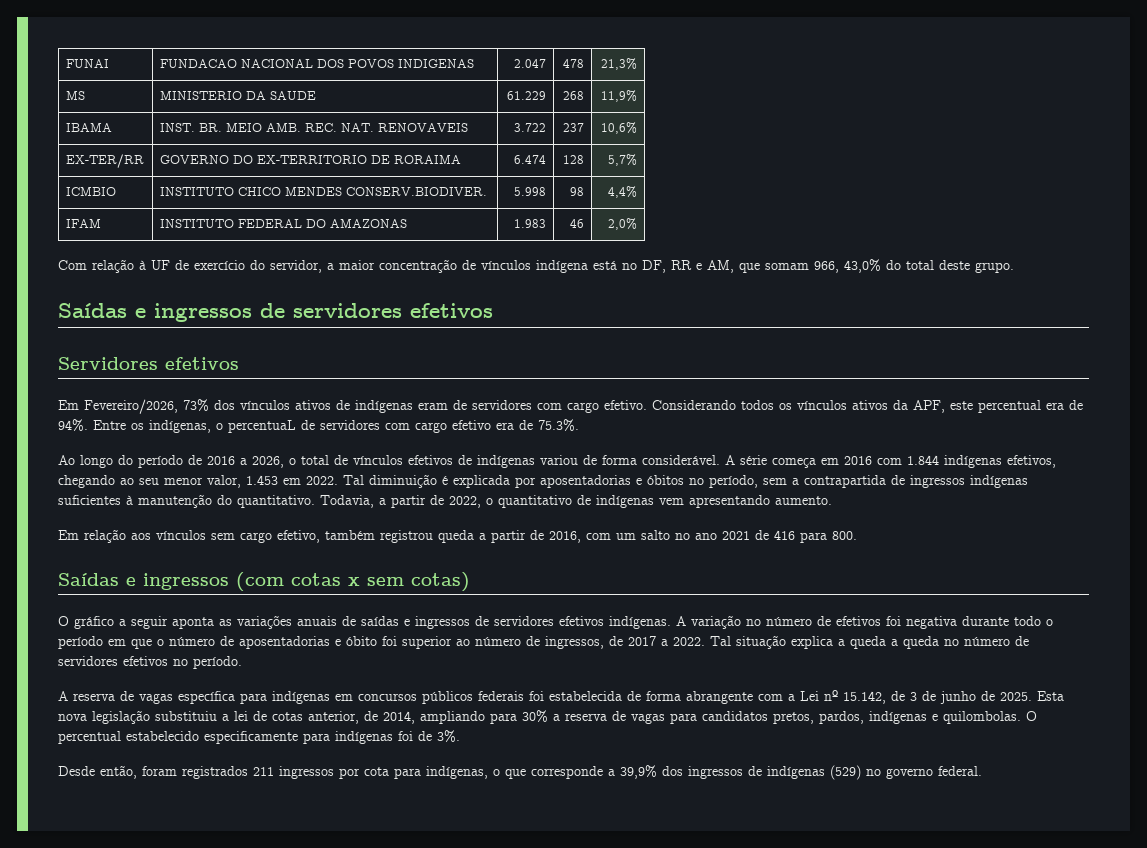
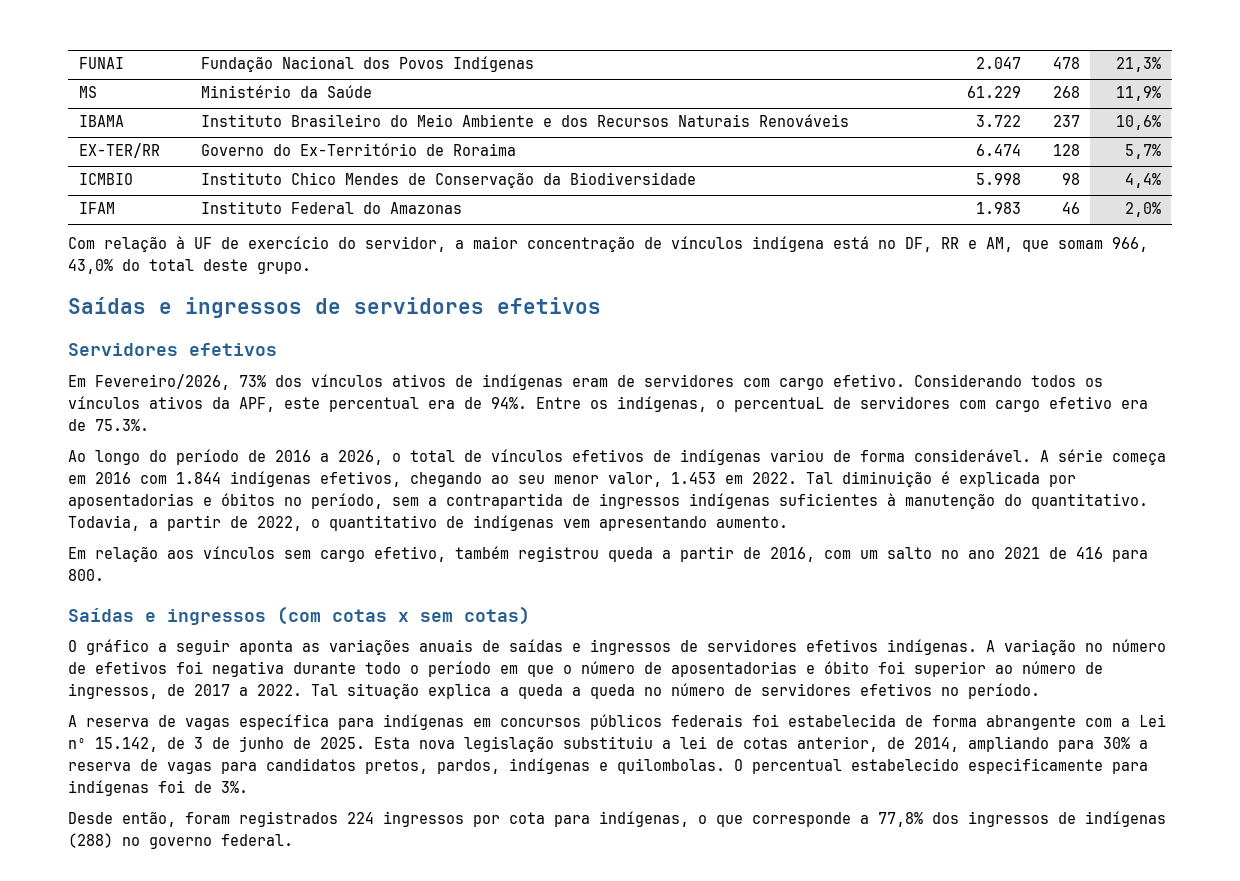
- FUNAI | FUNDACAO NACIONAL DOS POVOS INDIGENAS | 2.047 | 478 | 21,3%
+ FUNAI | Fundação Nacional dos Povos Indígenas | 2.047 | 478 | 21,3%
- MS | MINISTERIO DA SAUDE | 61.229 | 268 | 11,9%
+ MS | Ministério da Saúde | 61.229 | 268 | 11,9%
- IBAMA | INST. BR. MEIO AMB. REC. NAT. RENOVAVEIS | 3.722 | 237 | 10,6%
+ IBAMA | Instituto Brasileiro do Meio Ambiente e dos Recursos Naturais Renováveis | 3.722 | 237 | 10,6%
- EX-TER/RR | GOVERNO DO EX-TERRITORIO DE RORAIMA | 6.474 | 128 | 5,7%
+ EX-TER/RR | Governo do Ex-Território de Roraima | 6.474 | 128 | 5,7%
- ICMBIO | INSTITUTO CHICO MENDES CONSERV.BIODIVER. | 5.998 | 98 | 4,4%
+ ICMBIO | Instituto Chico Mendes de Conservação da Biodiversidade | 5.998 | 98 | 4,4%
- IFAM | INSTITUTO FEDERAL DO AMAZONAS | 1.983 | 46 | 2,0%
+ IFAM | Instituto Federal do Amazonas | 1.983 | 46 | 2,0%
- Desde então, foram registrados 211 ingressos por cota para indígenas, o que corresponde a 39,9% dos ingressos de indígenas (529) no governo federal.
+ Desde então, foram registrados 224 ingressos por cota para indígenas, o que corresponde a 77,8% dos ingressos de indígenas (288) no governo federal.

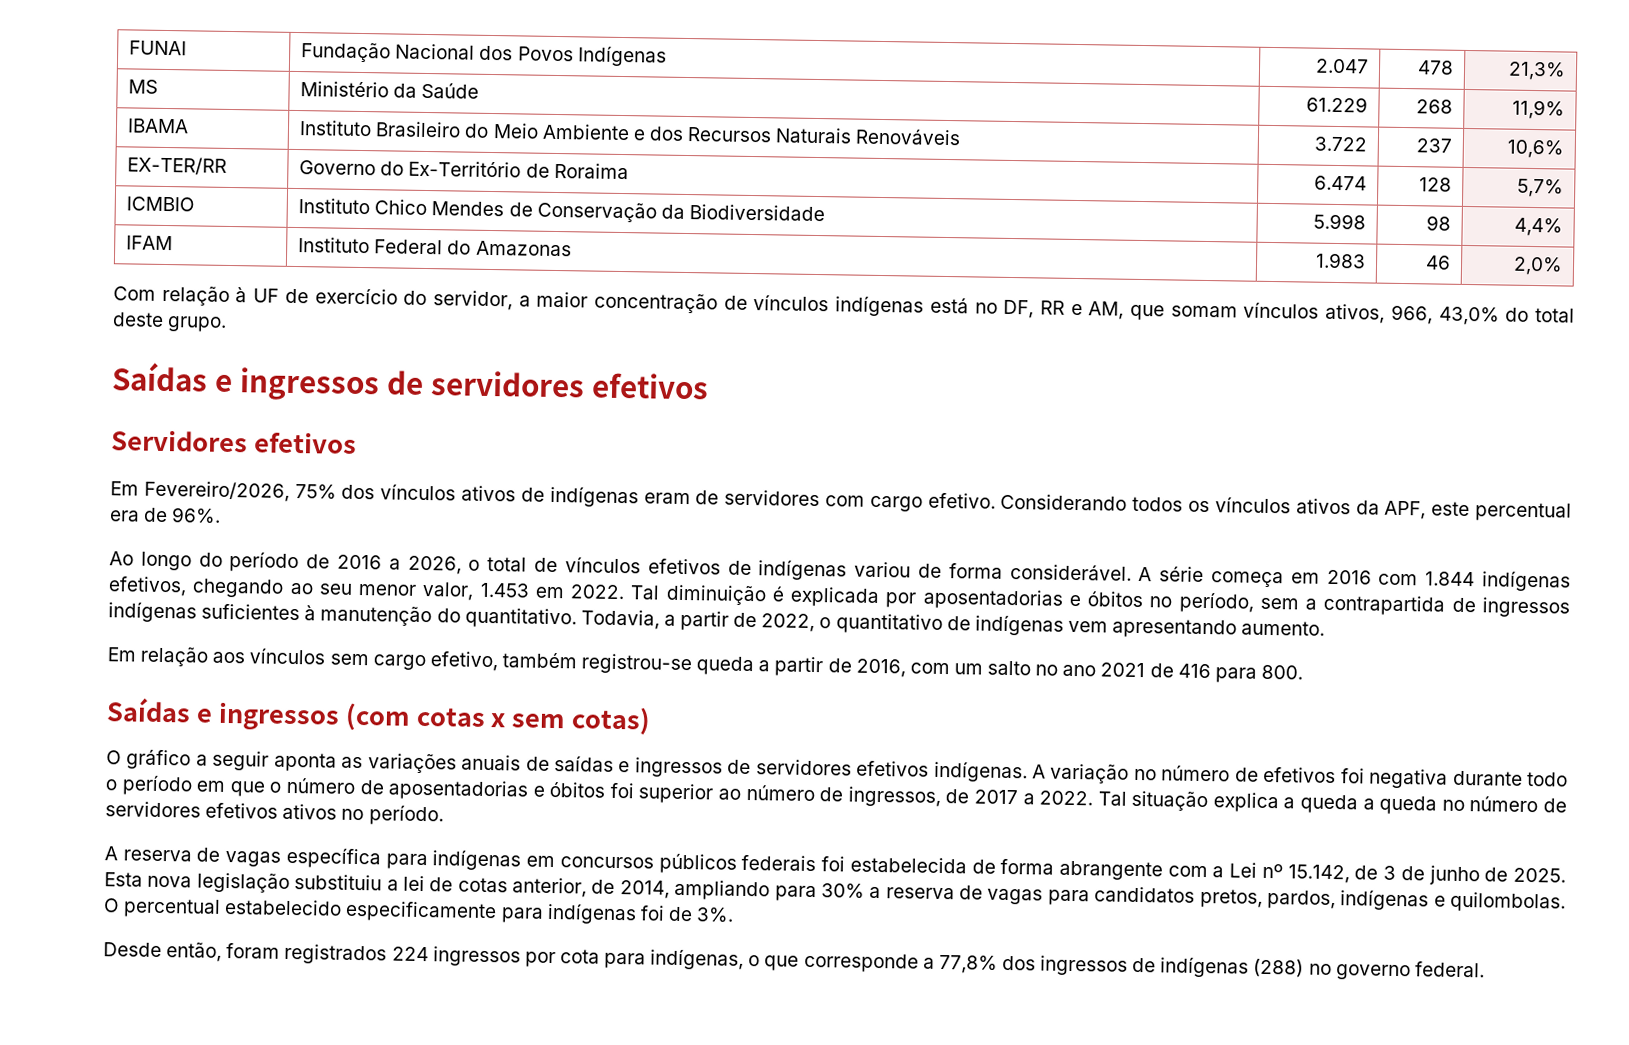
- Com relação à UF de exercício do servidor, a maior concentração de vínculos indígena está no DF, RR e AM, que somam 966, 43,0% do total deste grupo.
+ Com relação à UF de exercício do servidor, a maior concentração de vínculos indígenas está no DF, RR e AM, que somam vínculos ativos, 966, 43,0% do total deste grupo.
- Em Fevereiro/2026, 73% dos vínculos ativos de indígenas eram de servidores com cargo efetivo.
+ Em Fevereiro/2026, 75% dos vínculos ativos de indígenas eram de servidores com cargo efetivo.
- Considerando todos os vínculos ativos da APF, este percentual era de 94%. Entre os indígenas, o percentuaL de servidores com cargo efetivo era de 75.3%.
+ Considerando todos os vínculos ativos da APF, este percentual era de 96%.
- Em relação aos vínculos sem cargo efetivo, também registrou queda a partir de 2016, com um salto no ano 2021 de 416 para 800.
+ Em relação aos vínculos sem cargo efetivo, também registrou-se queda a partir de 2016, com um salto no ano 2021 de 416 para 800.
- A variação no número de efetivos foi negativa durante todo o período em que o número de aposentadorias e óbito foi superior ao número de ingressos, de 2017 a 2022.
+ A variação no número de efetivos foi negativa durante todo o período em que o número de aposentadorias e óbitos foi superior ao número de ingressos, de 2017 a 2022.
- Tal situação explica a queda a queda no número de servidores efetivos no período.
+ Tal situação explica a queda a queda no número de servidores efetivos ativos no período.

